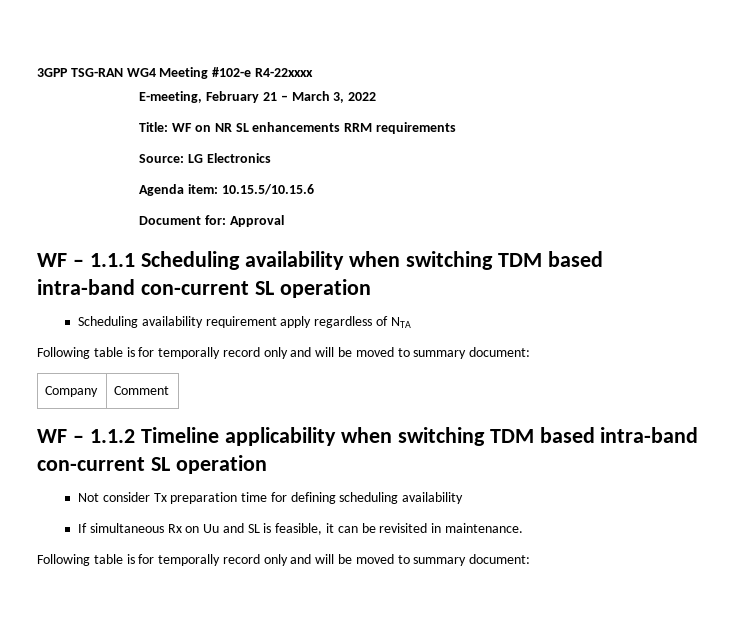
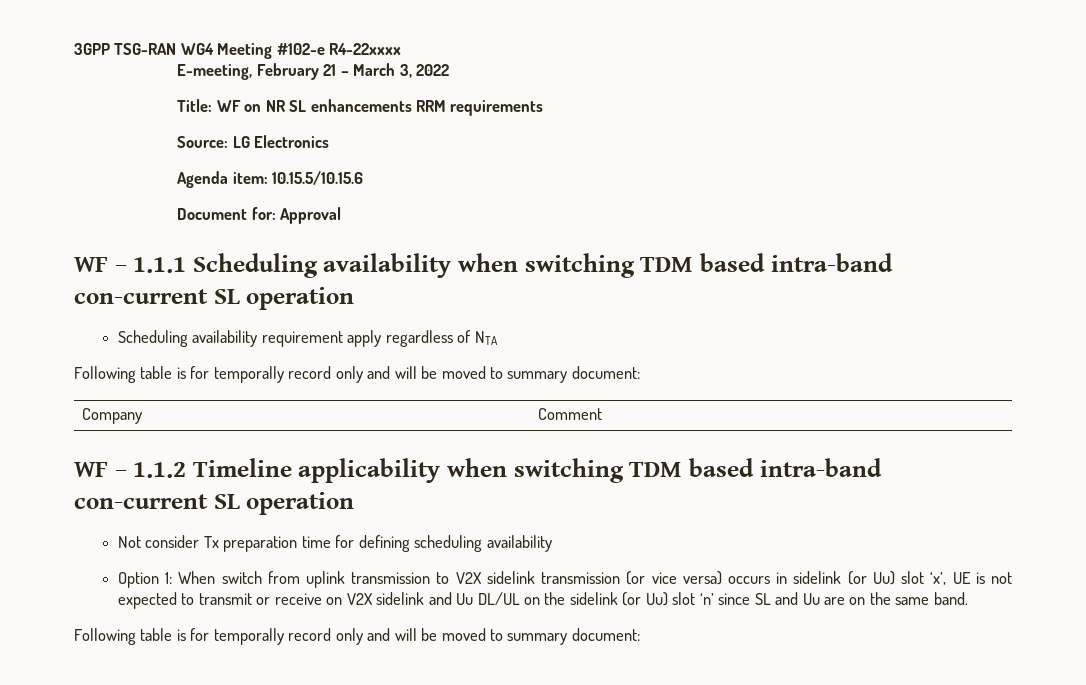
- If simultaneous Rx on Uu and SL is feasible, it can be revisited in maintenance.
+ Option 1: When switch from uplink transmission to V2X sidelink transmission (or vice versa) occurs in sidelink (or Uu) slot ‘x’, UE is not expected to transmit or receive on V2X sidelink and Uu DL/UL on the sidelink (or Uu) slot ‘n’ since SL and Uu are on the same band.

